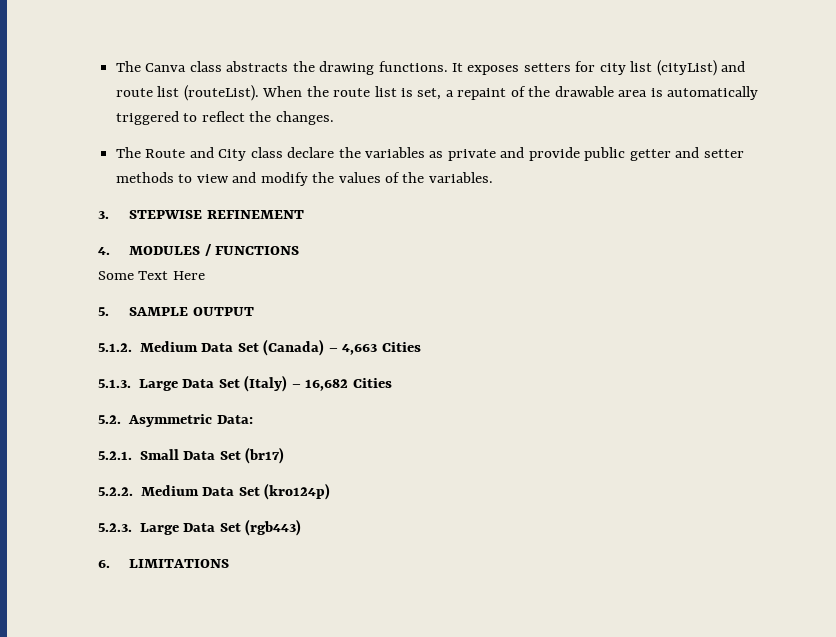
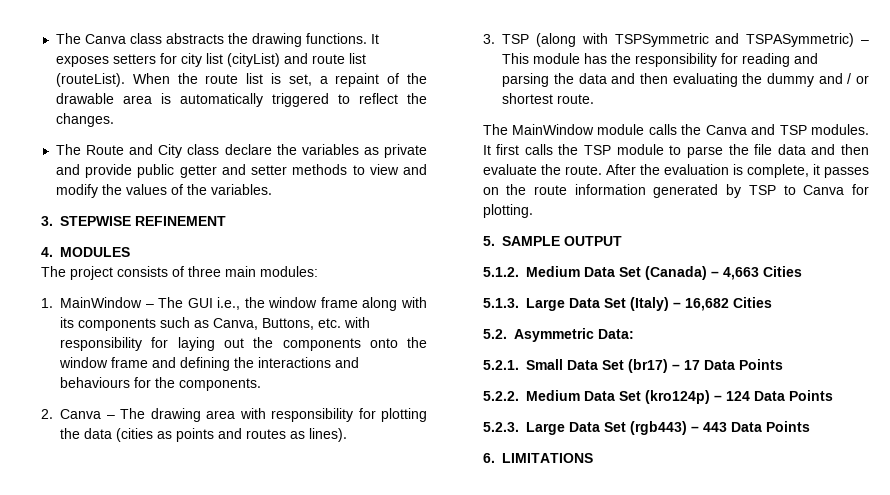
- 4. MODULES / FUNCTIONS
- Some Text Here
+ 4. MODULES
+ The project consists of three main modules:
+ 1. MainWindow – The GUI i.e., the window frame along with its components such as Canva, Buttons, etc. with responsibility for laying out the components onto the window frame and defining the interactions and behaviours for the components.
+ 2. Canva – The drawing area with responsibility for plotting the data (cities as points and routes as lines).
+ 3. TSP (along with TSPSymmetric and TSPASymmetric) – This module has the responsibility for reading and parsing the data and then evaluating the dummy and / or shortest route.
+ The MainWindow module calls the Canva and TSP modules. It first calls the TSP module to parse the file data and then evaluate the route. After the evaluation is complete, it passes on the route information generated by TSP to Canva for plotting.
- 5.2.1. Small Data Set (br17)
+ 5.2.1. Small Data Set (br17) – 17 Data Points
- 5.2.2. Medium Data Set (kro124p)
+ 5.2.2. Medium Data Set (kro124p) – 124 Data Points
- 5.2.3. Large Data Set (rgb443)
+ 5.2.3. Large Data Set (rgb443) – 443 Data Points

